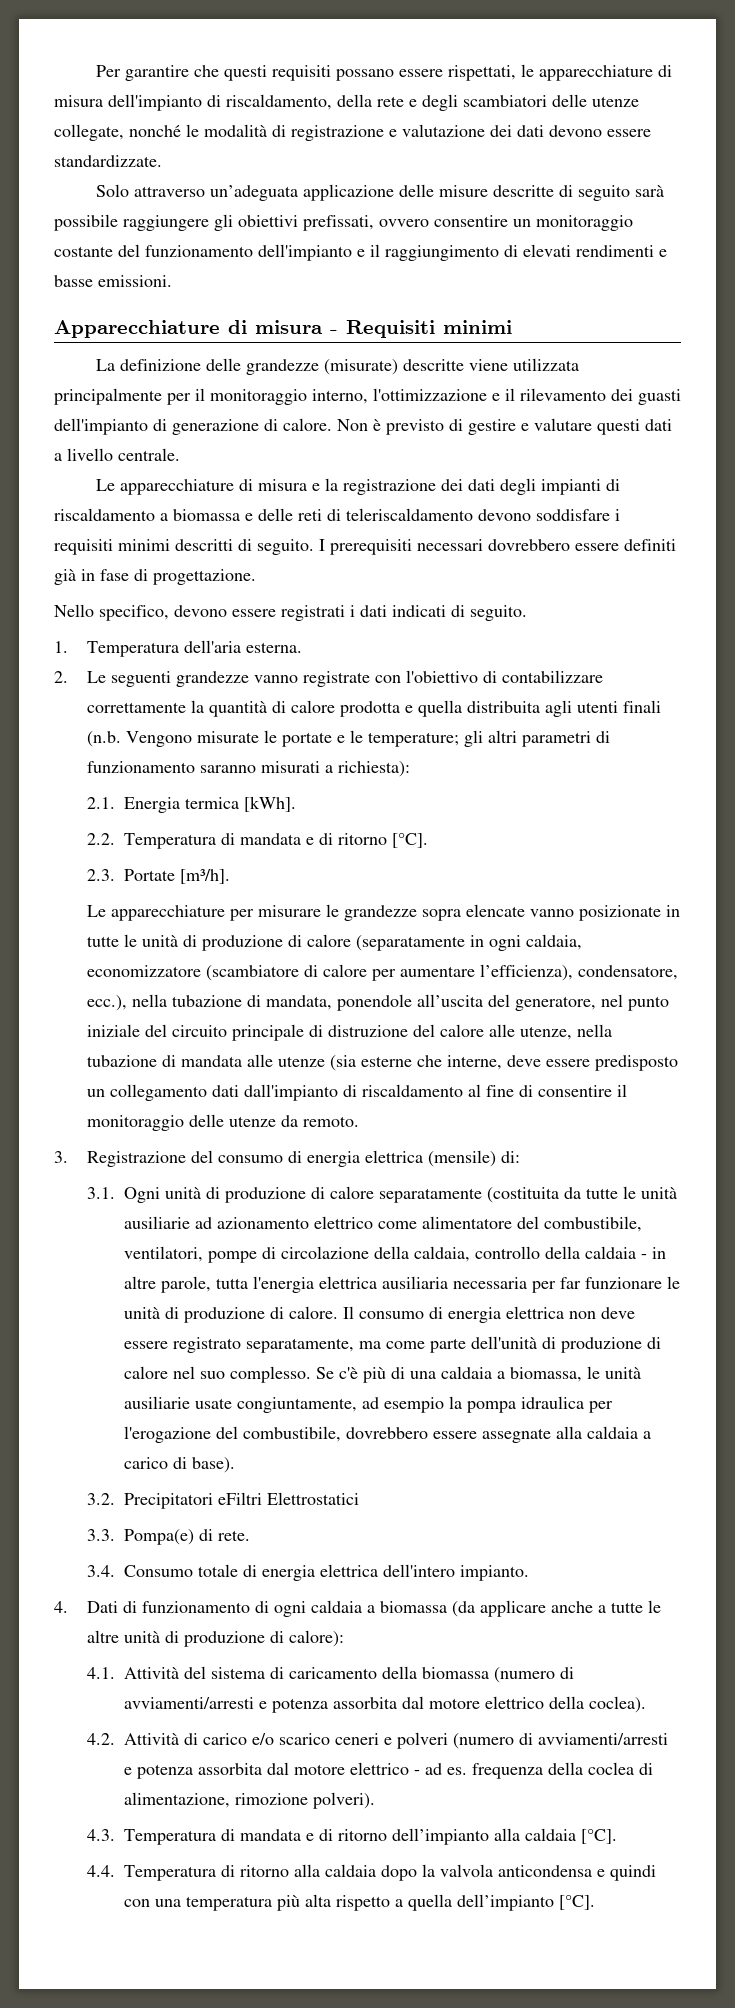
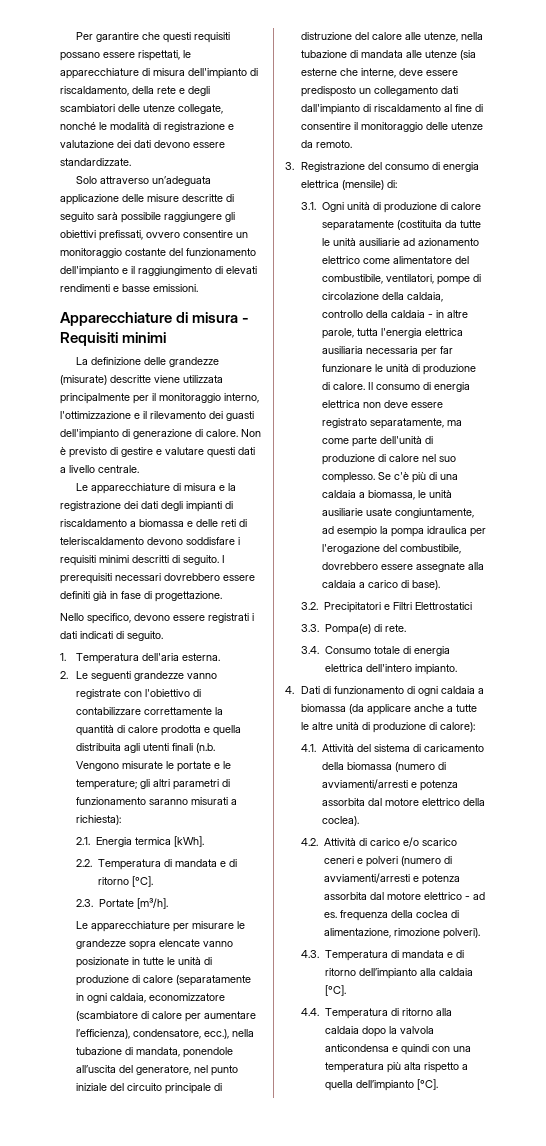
- 3.2. Precipitatori eFiltri Elettrostatici
+ 3.2. Precipitatori e Filtri Elettrostatici

